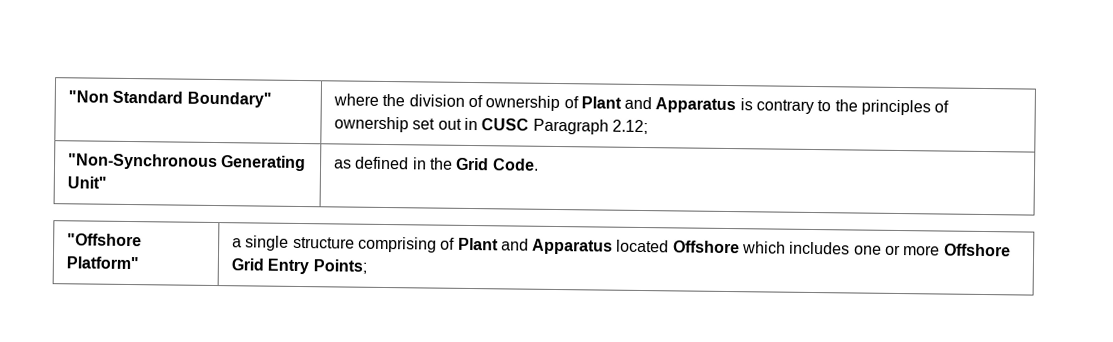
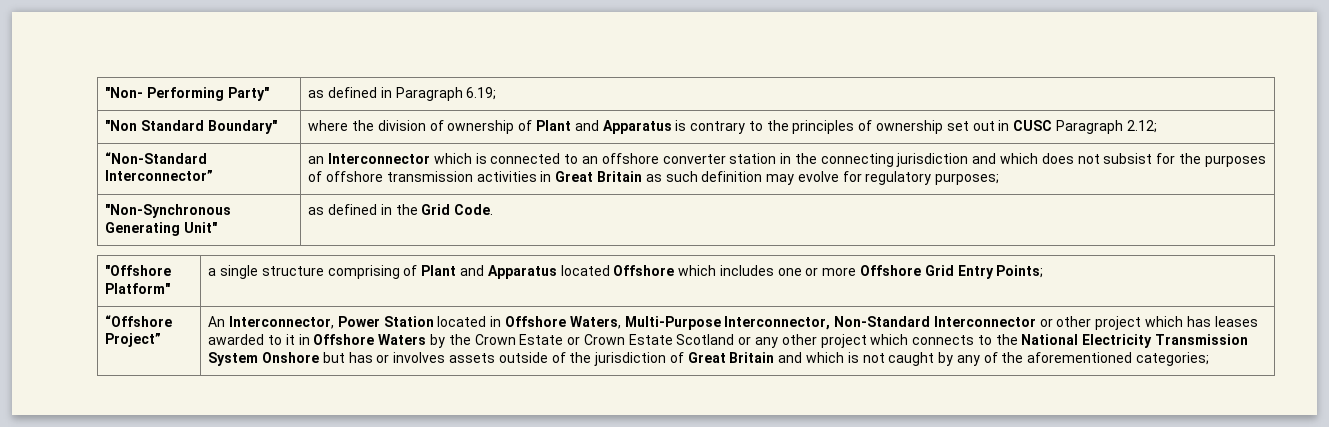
+ "Non- Performing Party" | as defined in Paragraph 6.19;
+ “Non-Standard Interconnector” | an Interconnector which is connected to an offshore converter station in the connecting jurisdiction and which does not subsist for the purposes of offshore transmission activities in Great Britain as such definition may evolve for regulatory purposes;
+ “Offshore Project” | An Interconnector, Power Station located in Offshore Waters, Multi-Purpose Interconnector, Non-Standard Interconnector or other project which has leases awarded to it in Offshore Waters by the Crown Estate or Crown Estate Scotland or any other project which connects to the National Electricity Transmission System Onshore but has or involves assets outside of the jurisdiction of Great Britain and which is not caught by any of the aforementioned categories;

